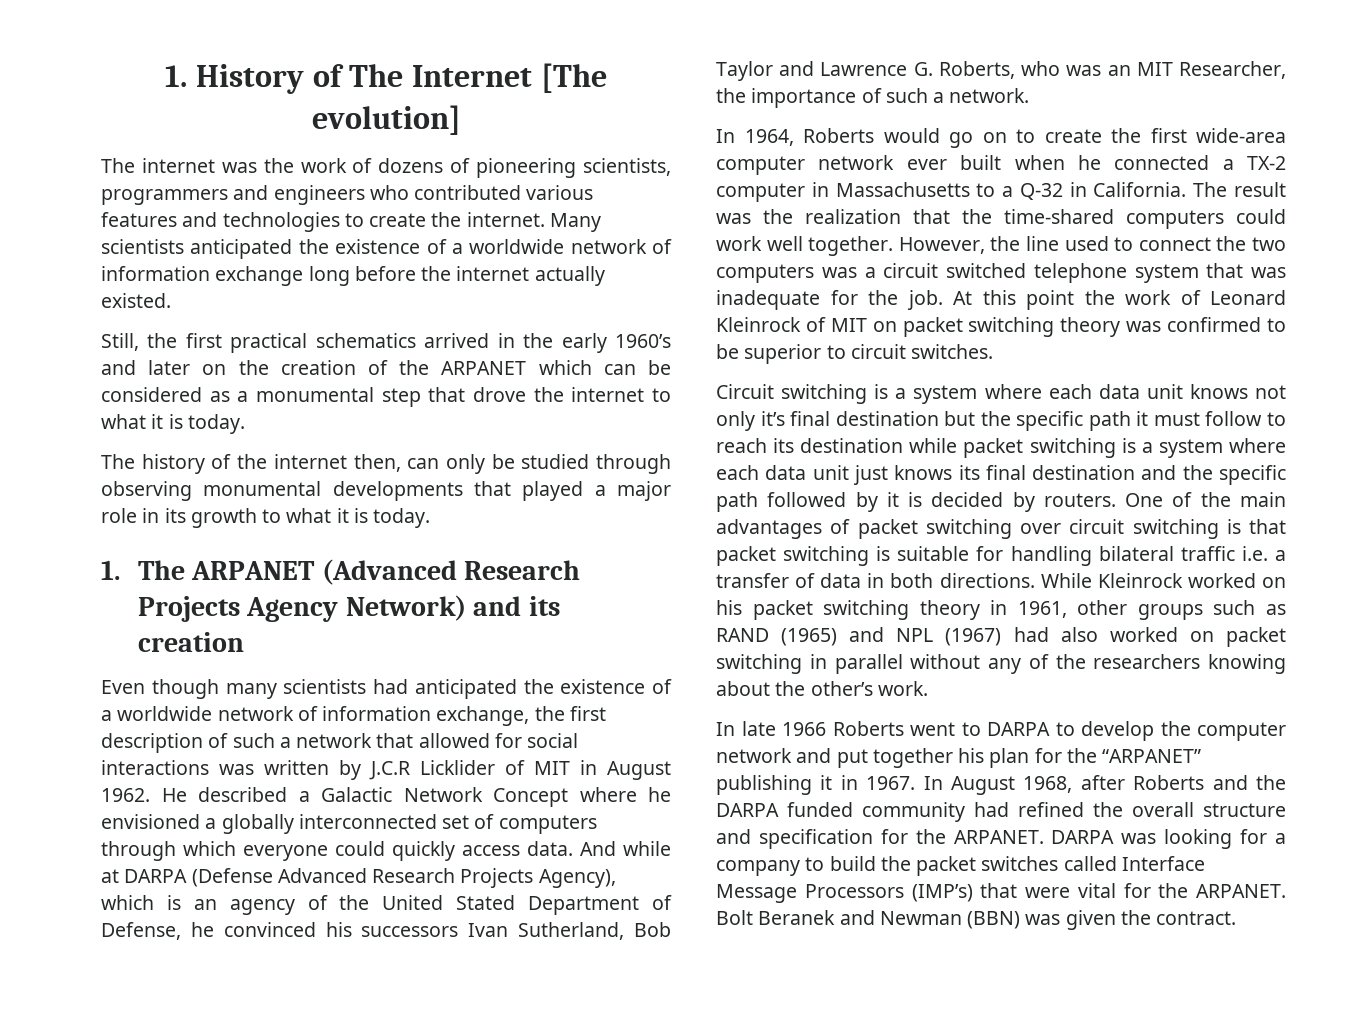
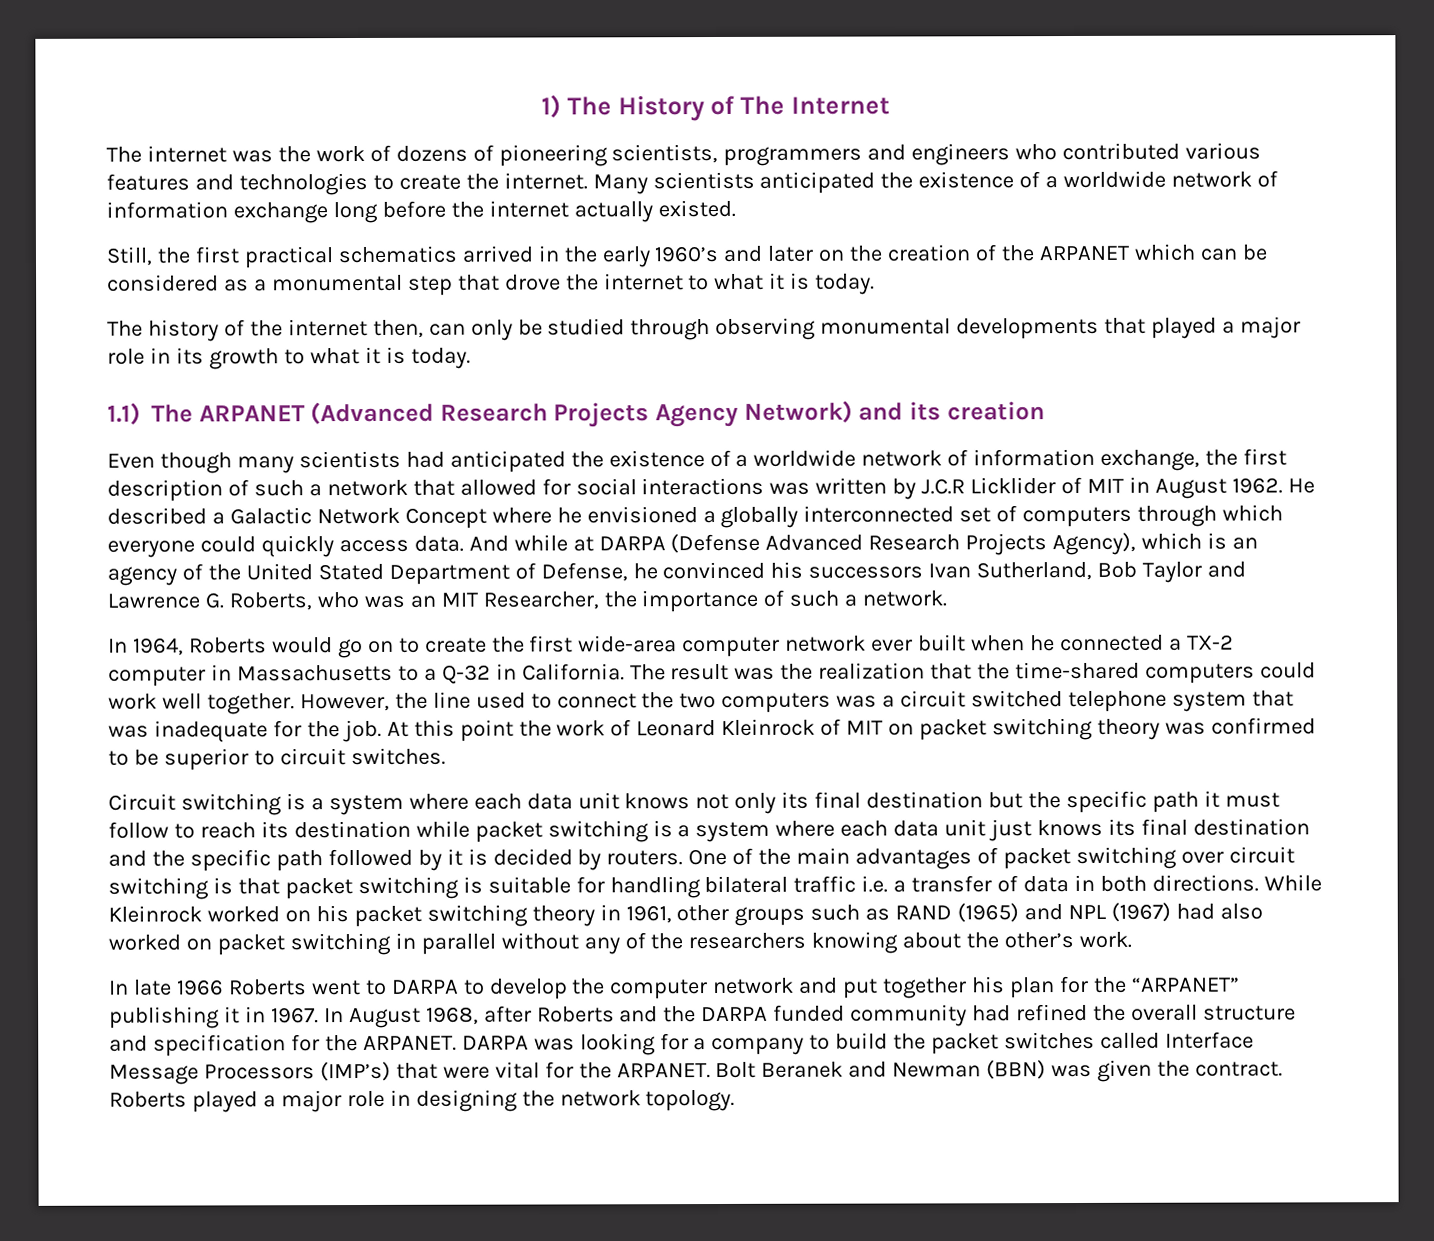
- 1. History of The Internet [The evolution]
+ 1) The History of The Internet
- 1. The ARPANET (Advanced Research Projects Agency Network) and its creation
+ 1.1) The ARPANET (Advanced Research Projects Agency Network) and its creation
- Circuit switching is a system where each data unit knows not only it’s final destination but the specific path it must follow to reach its destination while packet switching is a system where each data unit just knows its final destination and the specific path followed by it is decided by routers.
+ Circuit switching is a system where each data unit knows not only its final destination but the specific path it must follow to reach its destination while packet switching is a system where each data unit just knows its final destination and the specific path followed by it is decided by routers.
+ Roberts played a major role in designing the network topology.

